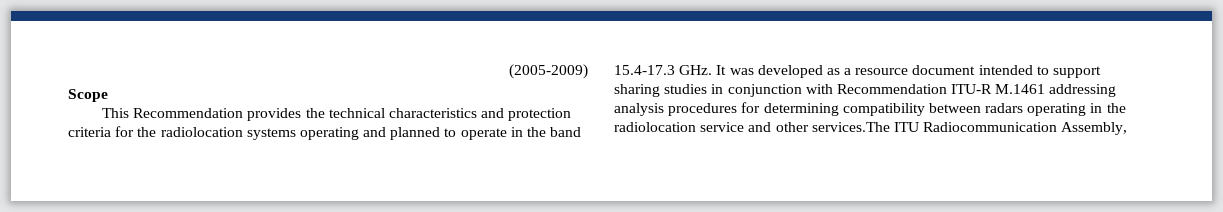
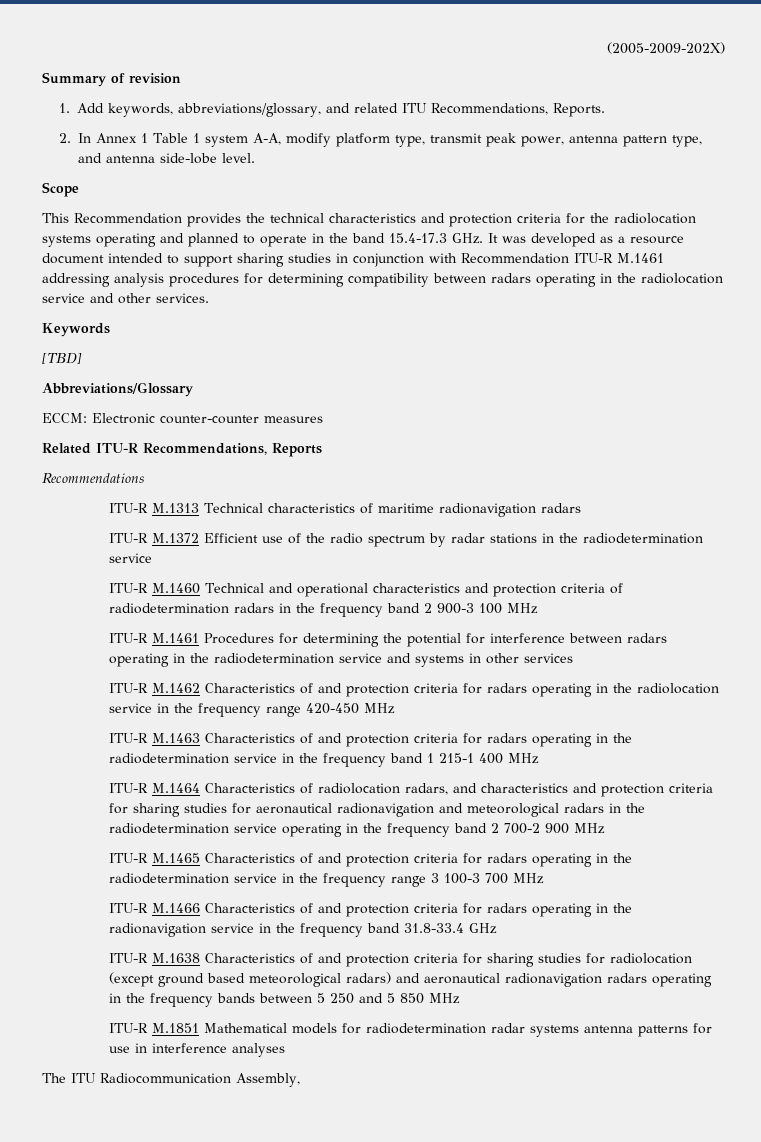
- (2005-2009)
+ (2005-2009-202X)
+ Summary of revision
+ 1. Add keywords, abbreviations/glossary, and related ITU Recommendations, Reports.
+ 2. In Annex 1 Table 1 system A-A, modify platform type, transmit peak power, antenna pattern type, and antenna side-lobe level.
- This Recommendation provides the technical characteristics and protection criteria for the radiolocation systems operating and planned to operate in the band 15.4-17.3 GHz. It was developed as a resource document intended to support sharing studies in conjunction with Recommendation ITU-R M.1461 addressing analysis procedures for determining compatibility between radars operating in the radiolocation service and other services.The ITU Radiocommunication Assembly,
+ This Recommendation provides the technical characteristics and protection criteria for the radiolocation systems operating and planned to operate in the band 15.4-17.3 GHz. It was developed as a resource document intended to support sharing studies in conjunction with Recommendation ITU-R M.1461 addressing analysis procedures for determining compatibility between radars operating in the radiolocation service and other services.
+ Keywords
+ [TBD]
+ Abbreviations/Glossary
+ ECCM: Electronic counter-counter measures
+ Related ITU-R Recommendations, Reports
+ Recommendations
+ ITU-R M.1313 Technical characteristics of maritime radionavigation radars
+ ITU-R M.1372 Efficient use of the radio spectrum by radar stations in the radiodetermination service
+ ITU-R M.1460 Technical and operational characteristics and protection criteria of radiodetermination radars in the frequency band 2 900-3 100 MHz
+ ITU-R M.1461 Procedures for determining the potential for interference between radars operating in the radiodetermination service and systems in other services
+ ITU-R M.1462 Characteristics of and protection criteria for radars operating in the radiolocation service in the frequency range 420-450 MHz
+ ITU-R M.1463 Characteristics of and protection criteria for radars operating in the radiodetermination service in the frequency band 1 215-1 400 MHz
+ ITU-R M.1464 Characteristics of radiolocation radars, and characteristics and protection criteria for sharing studies for aeronautical radionavigation and meteorological radars in the radiodetermination service operating in the frequency band 2 700-2 900 MHz
+ ITU-R M.1465 Characteristics of and protection criteria for radars operating in the radiodetermination service in the frequency range 3 100-3 700 MHz
+ ITU-R M.1466 Characteristics of and protection criteria for radars operating in the radionavigation service in the frequency band 31.8-33.4 GHz
+ ITU-R M.1638 Characteristics of and protection criteria for sharing studies for radiolocation (except ground based meteorological radars) and aeronautical radionavigation radars operating in the frequency bands between 5 250 and 5 850 MHz
+ ITU-R M.1851 Mathematical models for radiodetermination radar systems antenna patterns for use in interference analyses
+ The ITU Radiocommunication Assembly,

